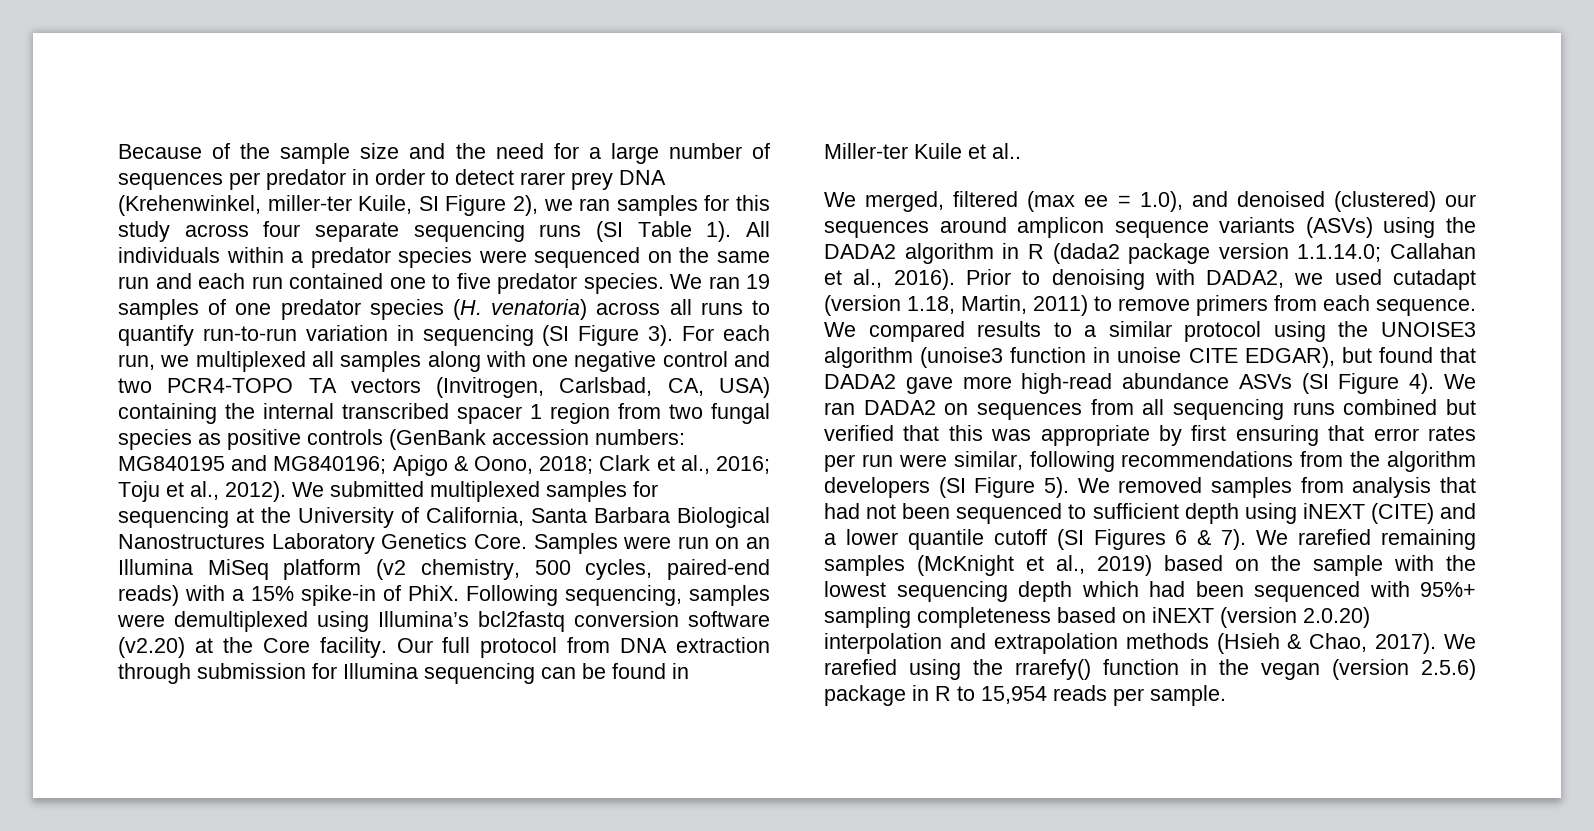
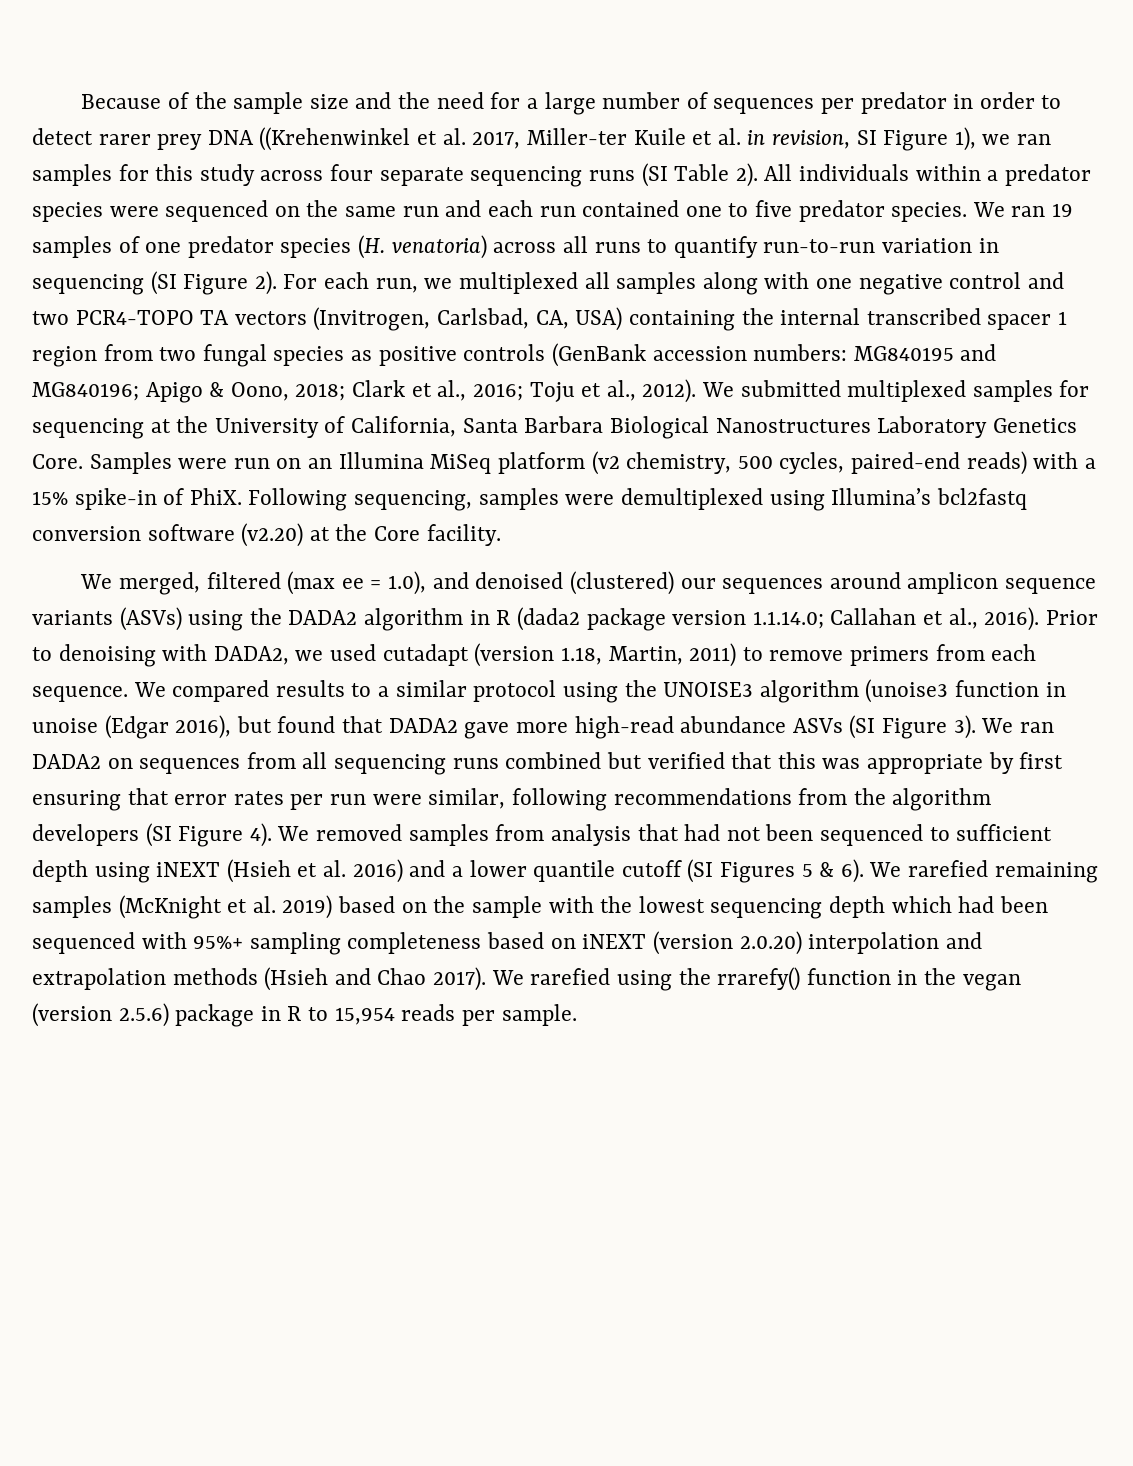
- Because of the sample size and the need for a large number of sequences per predator in order to detect rarer prey DNA (Krehenwinkel, miller-ter Kuile, SI Figure 2), we ran samples for this study across four separate sequencing runs (SI Table 1).
+ Because of the sample size and the need for a large number of sequences per predator in order to detect rarer prey DNA ((Krehenwinkel et al. 2017, Miller-ter Kuile et al. in revision, SI Figure 1), we ran samples for this study across four separate sequencing runs (SI Table 2).
- We ran 19 samples of one predator species (H. venatoria) across all runs to quantify run-to-run variation in sequencing (SI Figure 3).
+ We ran 19 samples of one predator species (H. venatoria) across all runs to quantify run-to-run variation in sequencing (SI Figure 2).
- Our full protocol from DNA extraction through submission for Illumina sequencing can be found in Miller-ter Kuile et al..
- We compared results to a similar protocol using the UNOISE3 algorithm (unoise3 function in unoise CITE EDGAR), but found that DADA2 gave more high-read abundance ASVs (SI Figure 4).
+ We compared results to a similar protocol using the UNOISE3 algorithm (unoise3 function in unoise (Edgar 2016), but found that DADA2 gave more high-read abundance ASVs (SI Figure 3).
- We ran DADA2 on sequences from all sequencing runs combined but verified that this was appropriate by first ensuring that error rates per run were similar, following recommendations from the algorithm developers (SI Figure 5).
+ We ran DADA2 on sequences from all sequencing runs combined but verified that this was appropriate by first ensuring that error rates per run were similar, following recommendations from the algorithm developers (SI Figure 4).
- We removed samples from analysis that had not been sequenced to sufficient depth using iNEXT (CITE) and a lower quantile cutoff (SI Figures 6 & 7).
+ We removed samples from analysis that had not been sequenced to sufficient depth using iNEXT (Hsieh et al. 2016) and a lower quantile cutoff (SI Figures 5 & 6).
- We rarefied remaining samples (McKnight et al., 2019) based on the sample with the lowest sequencing depth which had been sequenced with 95%+ sampling completeness based on iNEXT (version 2.0.20) interpolation and extrapolation methods (Hsieh & Chao, 2017).
+ We rarefied remaining samples (McKnight et al. 2019) based on the sample with the lowest sequencing depth which had been sequenced with 95%+ sampling completeness based on iNEXT (version 2.0.20) interpolation and extrapolation methods (Hsieh and Chao 2017).

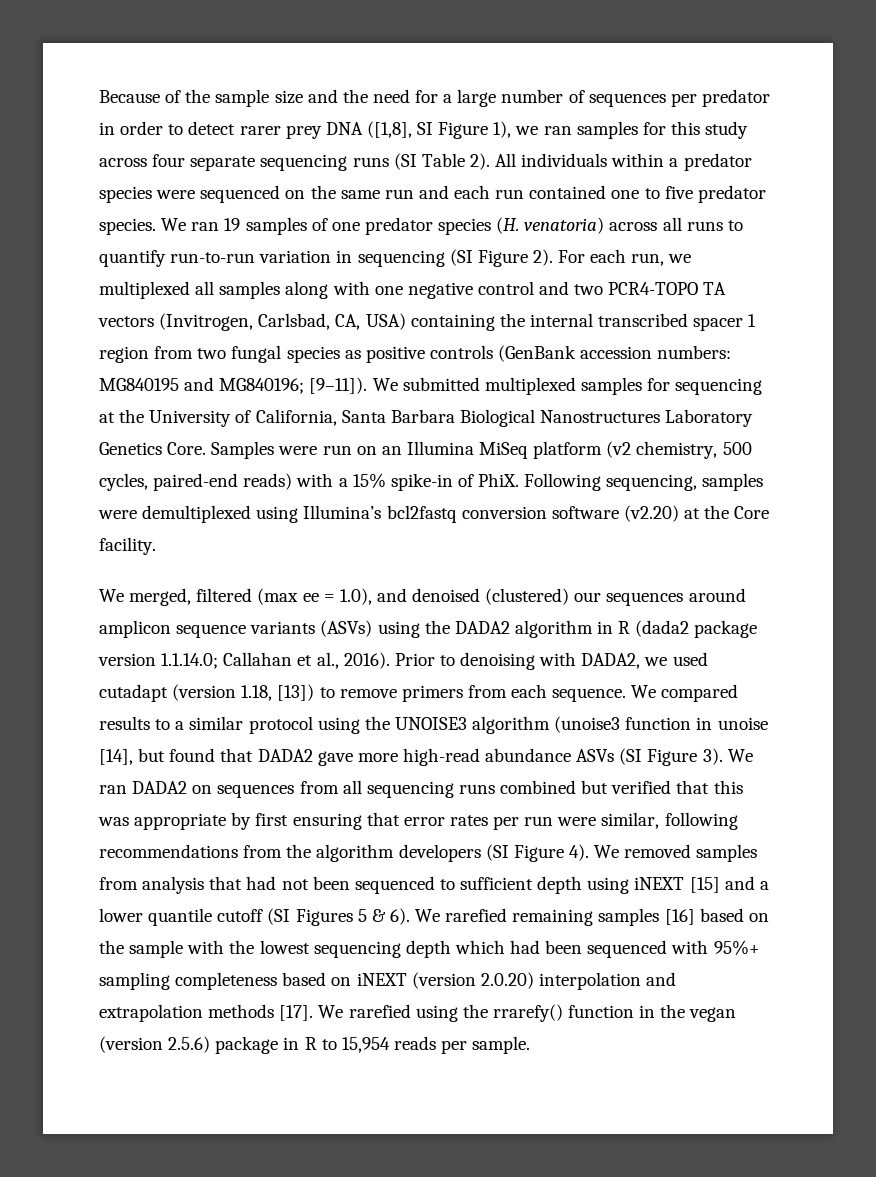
- Because of the sample size and the need for a large number of sequences per predator in order to detect rarer prey DNA ((Krehenwinkel et al. 2017, Miller-ter Kuile et al. in revision, SI Figure 1), we ran samples for this study across four separate sequencing runs (SI Table 2).
+ Because of the sample size and the need for a large number of sequences per predator in order to detect rarer prey DNA ([1,8], SI Figure 1), we ran samples for this study across four separate sequencing runs (SI Table 2).
- For each run, we multiplexed all samples along with one negative control and two PCR4-TOPO TA vectors (Invitrogen, Carlsbad, CA, USA) containing the internal transcribed spacer 1 region from two fungal species as positive controls (GenBank accession numbers: MG840195 and MG840196; Apigo & Oono, 2018; Clark et al., 2016; Toju et al., 2012).
+ For each run, we multiplexed all samples along with one negative control and two PCR4-TOPO TA vectors (Invitrogen, Carlsbad, CA, USA) containing the internal transcribed spacer 1 region from two fungal species as positive controls (GenBank accession numbers: MG840195 and MG840196; [9–11]).
- Prior to denoising with DADA2, we used cutadapt (version 1.18, Martin, 2011) to remove primers from each sequence.
+ Prior to denoising with DADA2, we used cutadapt (version 1.18, [13]) to remove primers from each sequence.
- We compared results to a similar protocol using the UNOISE3 algorithm (unoise3 function in unoise (Edgar 2016), but found that DADA2 gave more high-read abundance ASVs (SI Figure 3).
+ We compared results to a similar protocol using the UNOISE3 algorithm (unoise3 function in unoise [14], but found that DADA2 gave more high-read abundance ASVs (SI Figure 3).
- We removed samples from analysis that had not been sequenced to sufficient depth using iNEXT (Hsieh et al. 2016) and a lower quantile cutoff (SI Figures 5 & 6).
+ We removed samples from analysis that had not been sequenced to sufficient depth using iNEXT [15] and a lower quantile cutoff (SI Figures 5 & 6).
- We rarefied remaining samples (McKnight et al. 2019) based on the sample with the lowest sequencing depth which had been sequenced with 95%+ sampling completeness based on iNEXT (version 2.0.20) interpolation and extrapolation methods (Hsieh and Chao 2017).
+ We rarefied remaining samples [16] based on the sample with the lowest sequencing depth which had been sequenced with 95%+ sampling completeness based on iNEXT (version 2.0.20) interpolation and extrapolation methods [17].

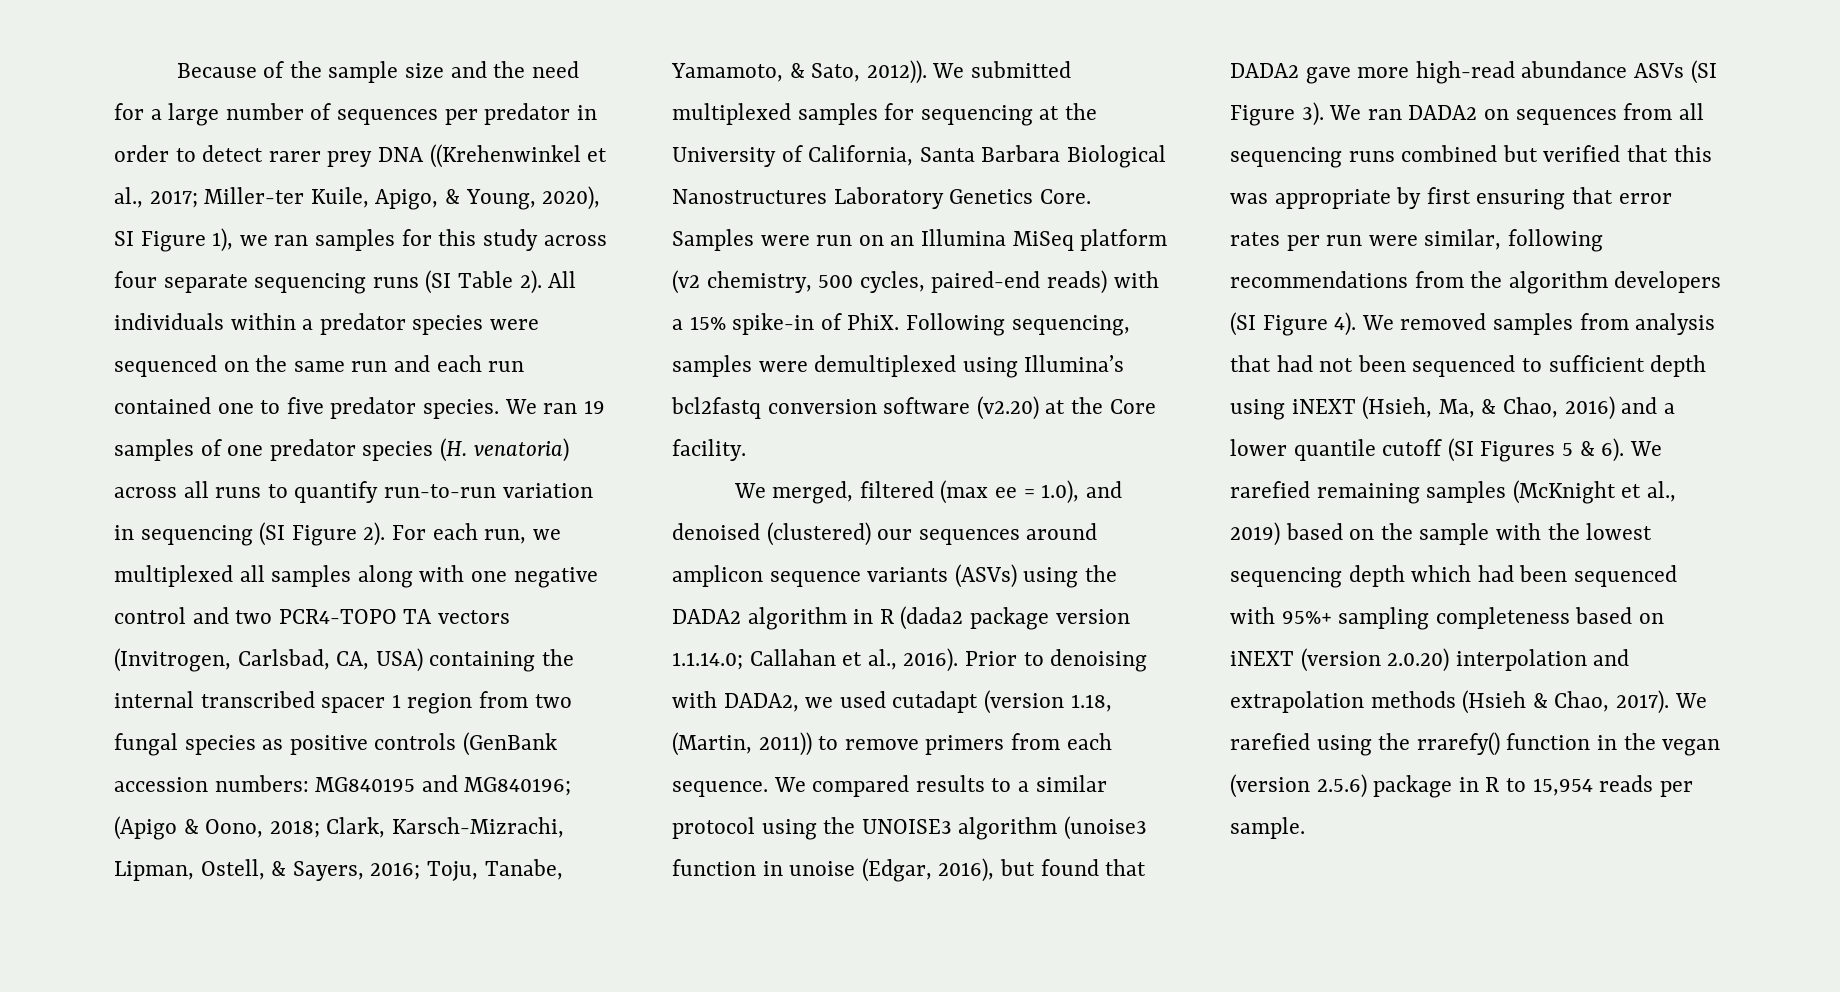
- Because of the sample size and the need for a large number of sequences per predator in order to detect rarer prey DNA ([1,8], SI Figure 1), we ran samples for this study across four separate sequencing runs (SI Table 2).
+ Because of the sample size and the need for a large number of sequences per predator in order to detect rarer prey DNA ((Krehenwinkel et al., 2017; Miller-ter Kuile, Apigo, & Young, 2020), SI Figure 1), we ran samples for this study across four separate sequencing runs (SI Table 2).
- For each run, we multiplexed all samples along with one negative control and two PCR4-TOPO TA vectors (Invitrogen, Carlsbad, CA, USA) containing the internal transcribed spacer 1 region from two fungal species as positive controls (GenBank accession numbers: MG840195 and MG840196; [9–11]).
+ For each run, we multiplexed all samples along with one negative control and two PCR4-TOPO TA vectors (Invitrogen, Carlsbad, CA, USA) containing the internal transcribed spacer 1 region from two fungal species as positive controls (GenBank accession numbers: MG840195 and MG840196; (Apigo & Oono, 2018; Clark, Karsch-Mizrachi, Lipman, Ostell, & Sayers, 2016; Toju, Tanabe, Yamamoto, & Sato, 2012)).
- Prior to denoising with DADA2, we used cutadapt (version 1.18, [13]) to remove primers from each sequence.
+ Prior to denoising with DADA2, we used cutadapt (version 1.18, (Martin, 2011)) to remove primers from each sequence.
- We compared results to a similar protocol using the UNOISE3 algorithm (unoise3 function in unoise [14], but found that DADA2 gave more high-read abundance ASVs (SI Figure 3).
+ We compared results to a similar protocol using the UNOISE3 algorithm (unoise3 function in unoise (Edgar, 2016), but found that DADA2 gave more high-read abundance ASVs (SI Figure 3).
- We removed samples from analysis that had not been sequenced to sufficient depth using iNEXT [15] and a lower quantile cutoff (SI Figures 5 & 6).
+ We removed samples from analysis that had not been sequenced to sufficient depth using iNEXT (Hsieh, Ma, & Chao, 2016) and a lower quantile cutoff (SI Figures 5 & 6).
- We rarefied remaining samples [16] based on the sample with the lowest sequencing depth which had been sequenced with 95%+ sampling completeness based on iNEXT (version 2.0.20) interpolation and extrapolation methods [17].
+ We rarefied remaining samples (McKnight et al., 2019) based on the sample with the lowest sequencing depth which had been sequenced with 95%+ sampling completeness based on iNEXT (version 2.0.20) interpolation and extrapolation methods (Hsieh & Chao, 2017).

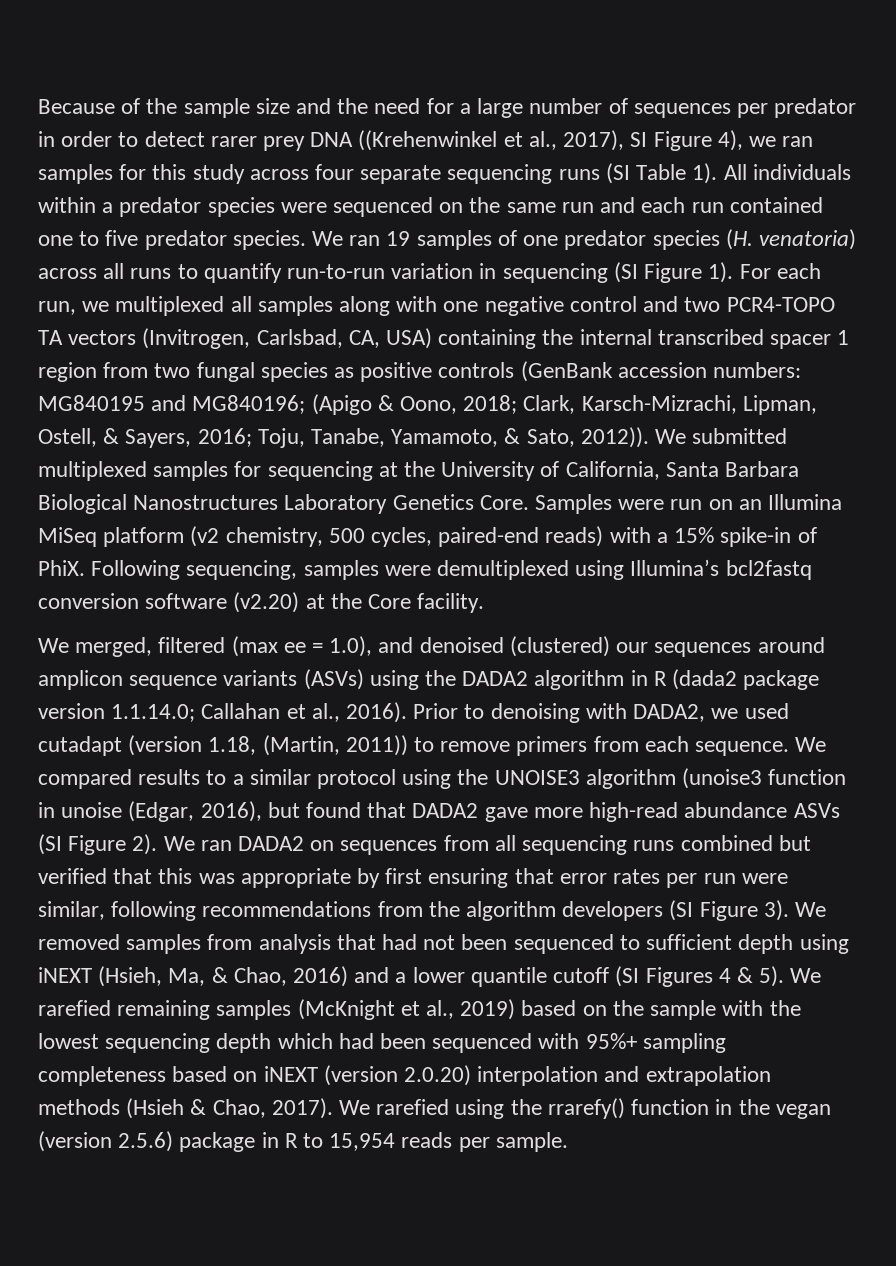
- Because of the sample size and the need for a large number of sequences per predator in order to detect rarer prey DNA ((Krehenwinkel et al., 2017; Miller-ter Kuile, Apigo, & Young, 2020), SI Figure 1), we ran samples for this study across four separate sequencing runs (SI Table 2).
+ Because of the sample size and the need for a large number of sequences per predator in order to detect rarer prey DNA ((Krehenwinkel et al., 2017), SI Figure 4), we ran samples for this study across four separate sequencing runs (SI Table 1).
- We ran 19 samples of one predator species (H. venatoria) across all runs to quantify run-to-run variation in sequencing (SI Figure 2).
+ We ran 19 samples of one predator species (H. venatoria) across all runs to quantify run-to-run variation in sequencing (SI Figure 1).
- We compared results to a similar protocol using the UNOISE3 algorithm (unoise3 function in unoise (Edgar, 2016), but found that DADA2 gave more high-read abundance ASVs (SI Figure 3).
+ We compared results to a similar protocol using the UNOISE3 algorithm (unoise3 function in unoise (Edgar, 2016), but found that DADA2 gave more high-read abundance ASVs (SI Figure 2).
- We ran DADA2 on sequences from all sequencing runs combined but verified that this was appropriate by first ensuring that error rates per run were similar, following recommendations from the algorithm developers (SI Figure 4).
+ We ran DADA2 on sequences from all sequencing runs combined but verified that this was appropriate by first ensuring that error rates per run were similar, following recommendations from the algorithm developers (SI Figure 3).
- We removed samples from analysis that had not been sequenced to sufficient depth using iNEXT (Hsieh, Ma, & Chao, 2016) and a lower quantile cutoff (SI Figures 5 & 6).
+ We removed samples from analysis that had not been sequenced to sufficient depth using iNEXT (Hsieh, Ma, & Chao, 2016) and a lower quantile cutoff (SI Figures 4 & 5).

